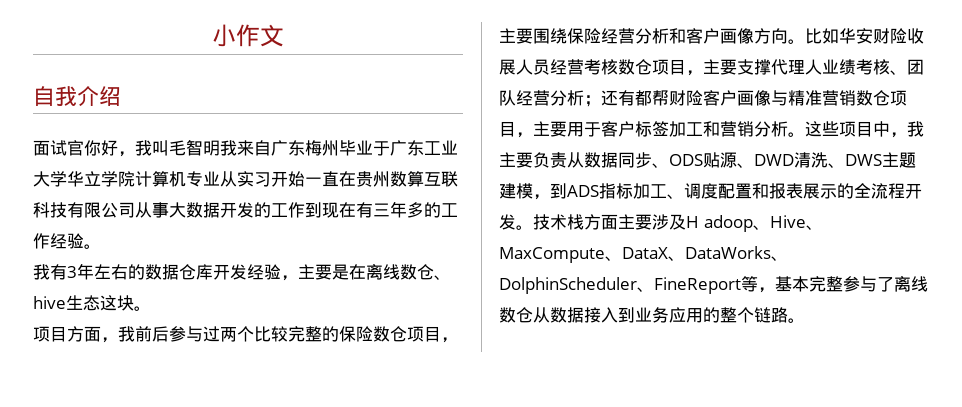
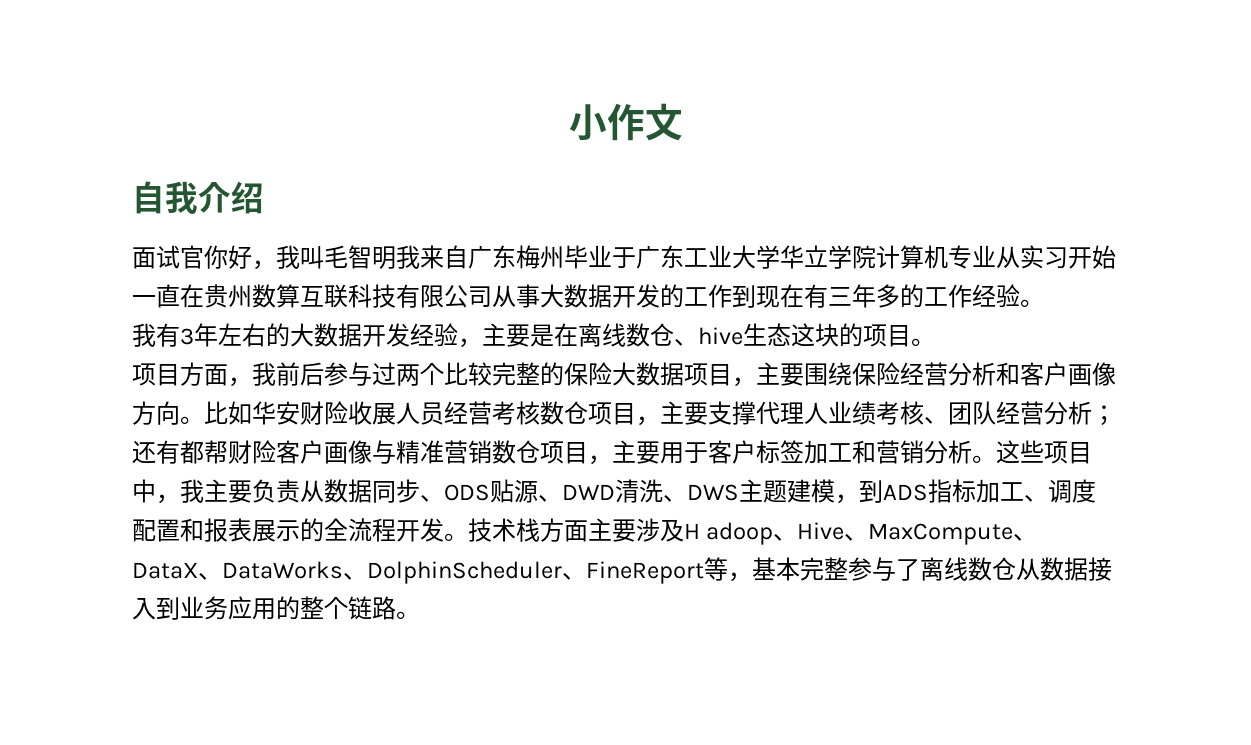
- 我有3年左右的数据仓库开发经验，主要是在离线数仓、hive生态这块。
+ 我有3年左右的大数据开发经验，主要是在离线数仓、hive生态这块的项目。
- 项目方面，我前后参与过两个比较完整的保险数仓项目，主要围绕保险经营分析和客户画像方向。
+ 项目方面，我前后参与过两个比较完整的保险大数据项目，主要围绕保险经营分析和客户画像方向。

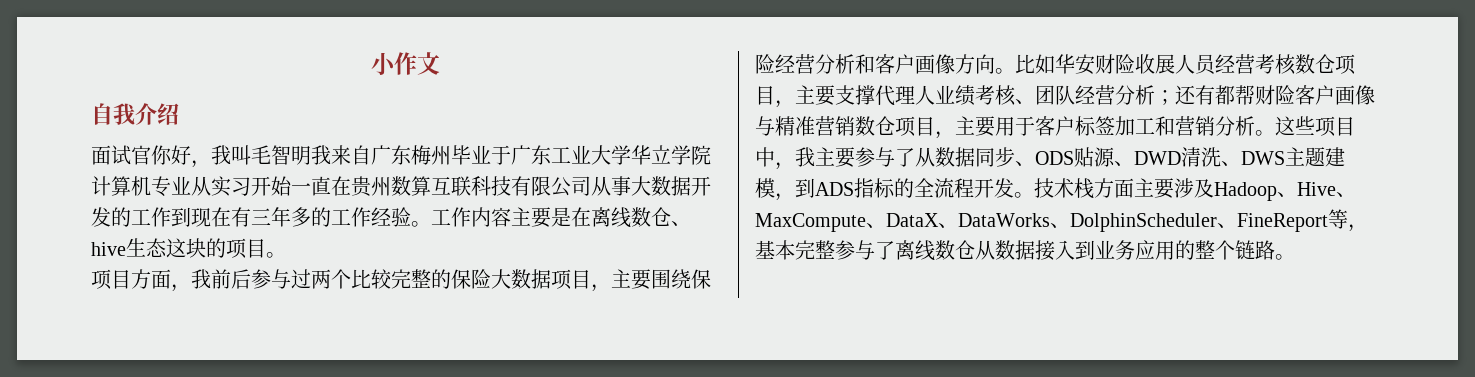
- 面试官你好，我叫毛智明我来自广东梅州毕业于广东工业大学华立学院计算机专业从实习开始一直在贵州数算互联科技有限公司从事大数据开发的工作到现在有三年多的工作经验。
- 我有3年左右的大数据开发经验，主要是在离线数仓、hive生态这块的项目。
+ 面试官你好，我叫毛智明我来自广东梅州毕业于广东工业大学华立学院计算机专业从实习开始一直在贵州数算互联科技有限公司从事大数据开发的工作到现在有三年多的工作经验。工作内容主要是在离线数仓、hive生态这块的项目。
- 这些项目中，我主要负责从数据同步、ODS贴源、DWD清洗、DWS主题建模，到ADS指标加工、调度配置和报表展示的全流程开发。
+ 这些项目中，我主要参与了从数据同步、ODS贴源、DWD清洗、DWS主题建模，到ADS指标的全流程开发。
- 技术栈方面主要涉及H adoop、Hive、MaxCompute、DataX、DataWorks、DolphinScheduler、FineReport等，基本完整参与了离线数仓从数据接入到业务应用的整个链路。
+ 技术栈方面主要涉及Hadoop、Hive、MaxCompute、DataX、DataWorks、DolphinScheduler、FineReport等，基本完整参与了离线数仓从数据接入到业务应用的整个链路。

